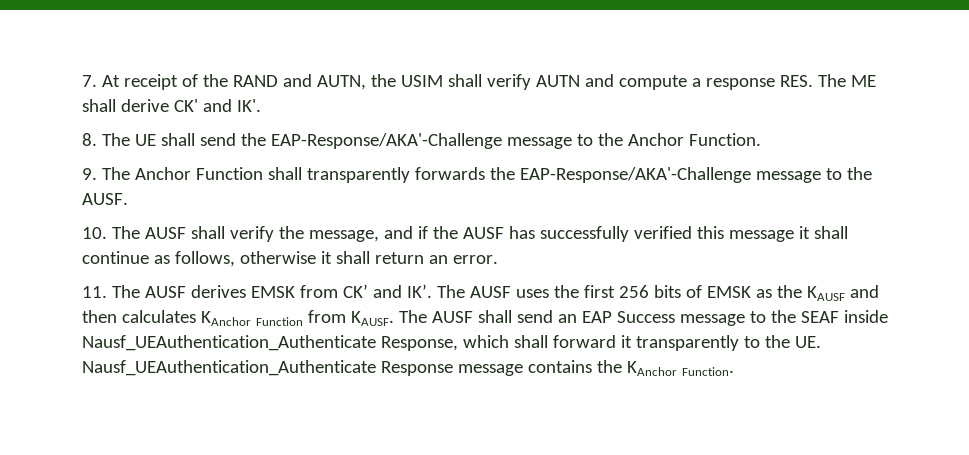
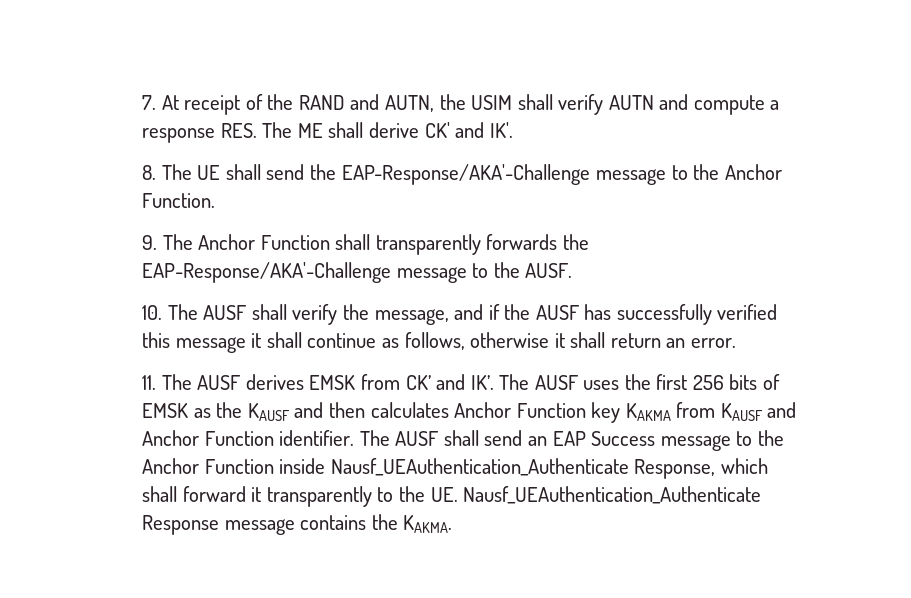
- 11. The AUSF derives EMSK from CK’ and IK’. The AUSF uses the first 256 bits of EMSK as the KAUSF and then calculates KAnchor Function from KAUSF.
+ 11. The AUSF derives EMSK from CK’ and IK’. The AUSF uses the first 256 bits of EMSK as the KAUSF and then calculates Anchor Function key KAKMA from KAUSF and Anchor Function identifier.
- The AUSF shall send an EAP Success message to the SEAF inside Nausf_UEAuthentication_Authenticate Response, which shall forward it transparently to the UE. Nausf_UEAuthentication_Authenticate Response message contains the KAnchor Function.
+ The AUSF shall send an EAP Success message to the Anchor Function inside Nausf_UEAuthentication_Authenticate Response, which shall forward it transparently to the UE. Nausf_UEAuthentication_Authenticate Response message contains the KAKMA.

